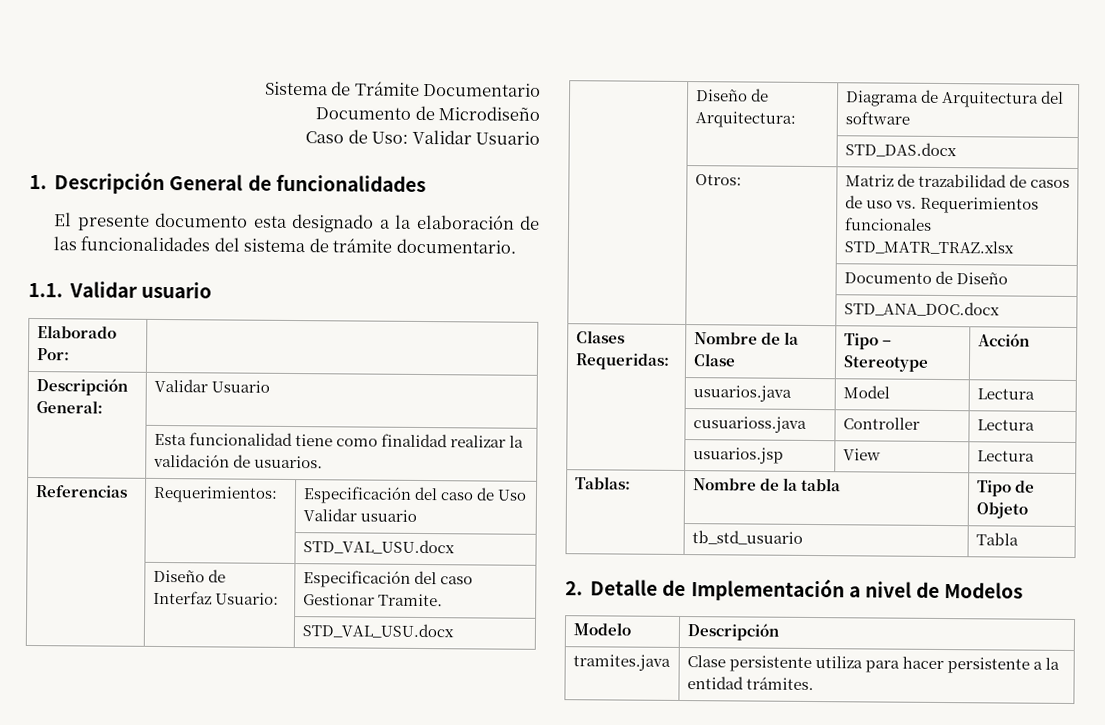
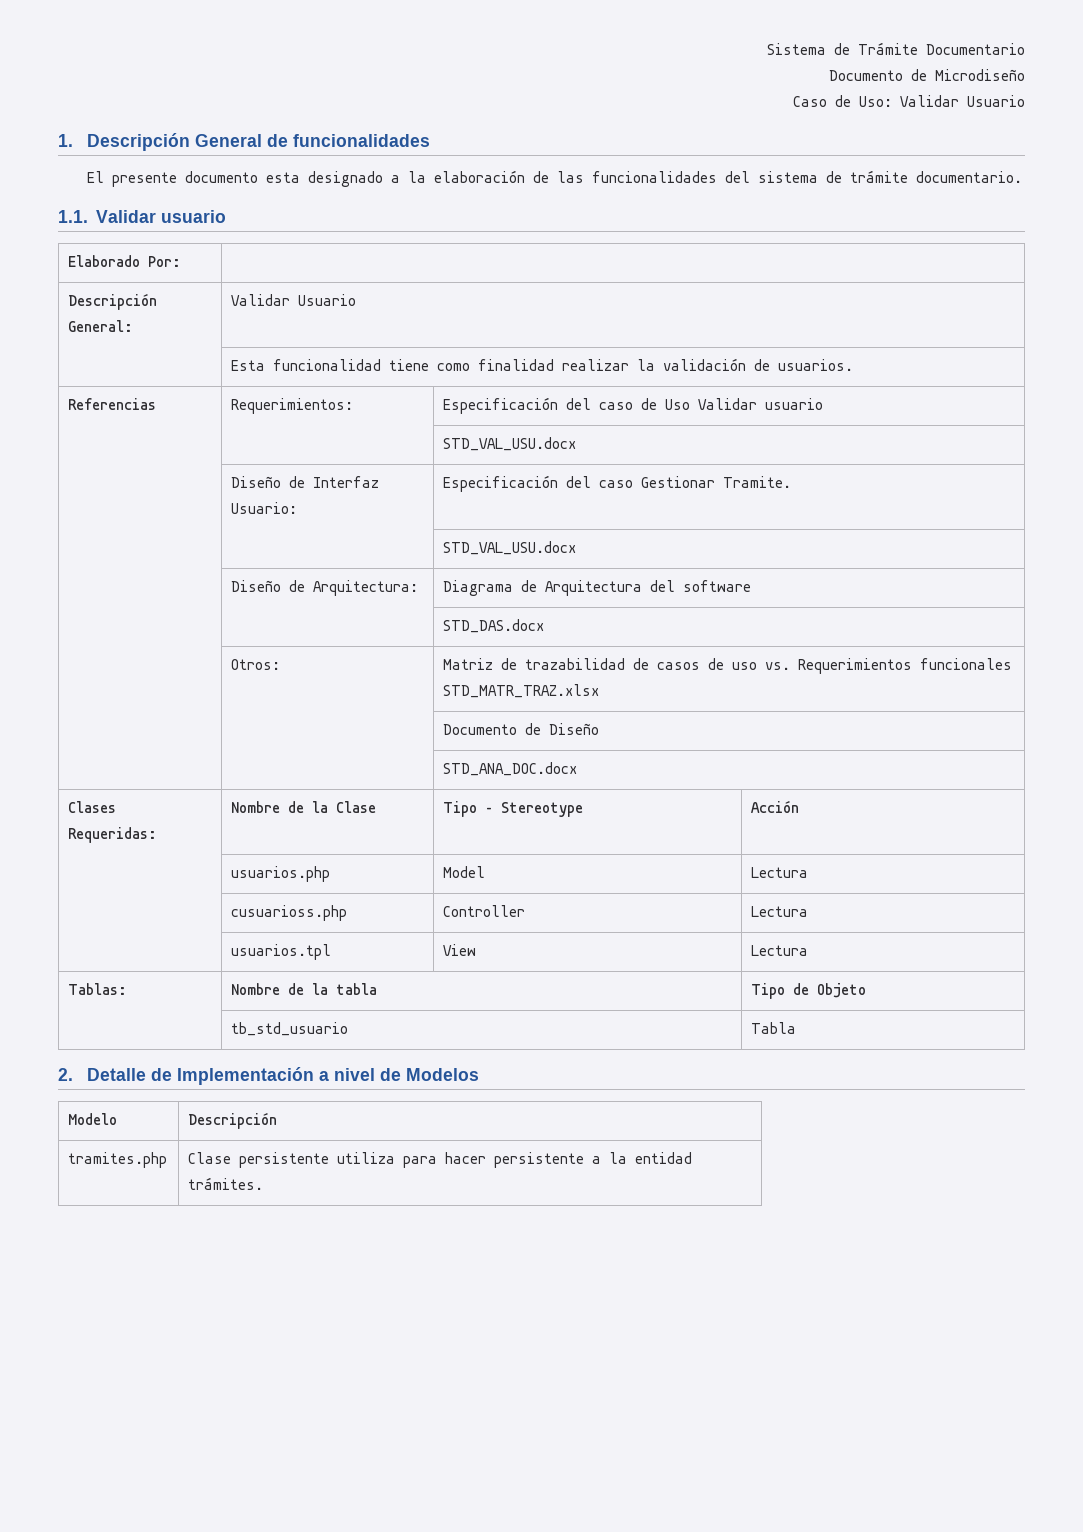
- | usuarios.java | Model | Lectura
+ | usuarios.php | Model | Lectura
- | cusuarioss.java | Controller | Lectura
+ | cusuarioss.php | Controller | Lectura
- | usuarios.jsp | View | Lectura
+ | usuarios.tpl | View | Lectura
- tramites.java | Clase persistente utiliza para hacer persistente a la entidad trámites.
+ tramites.php | Clase persistente utiliza para hacer persistente a la entidad trámites.

